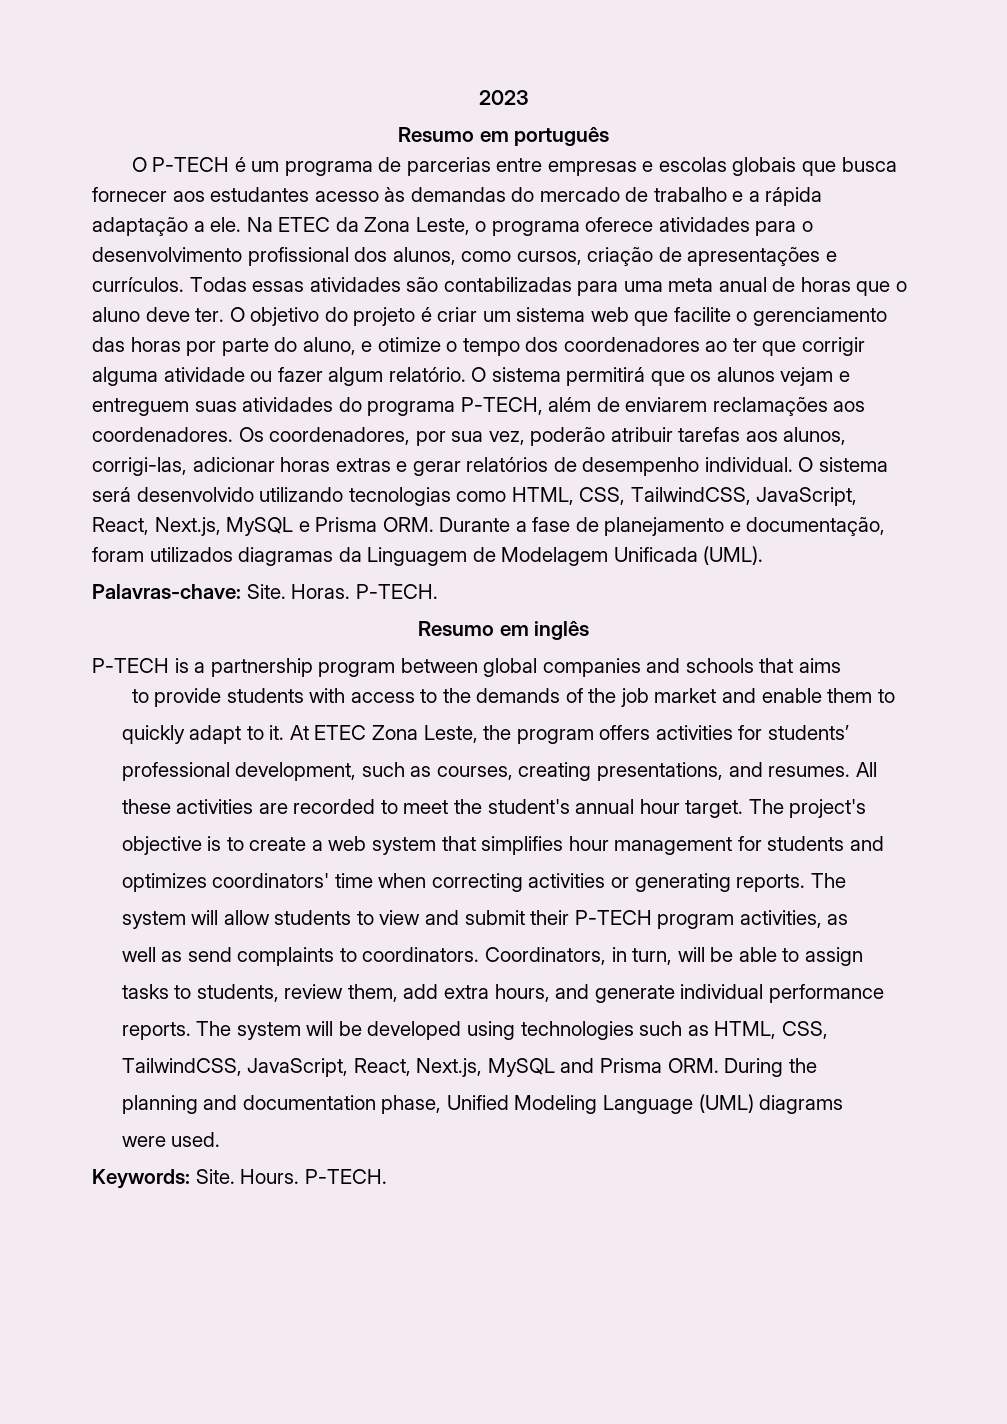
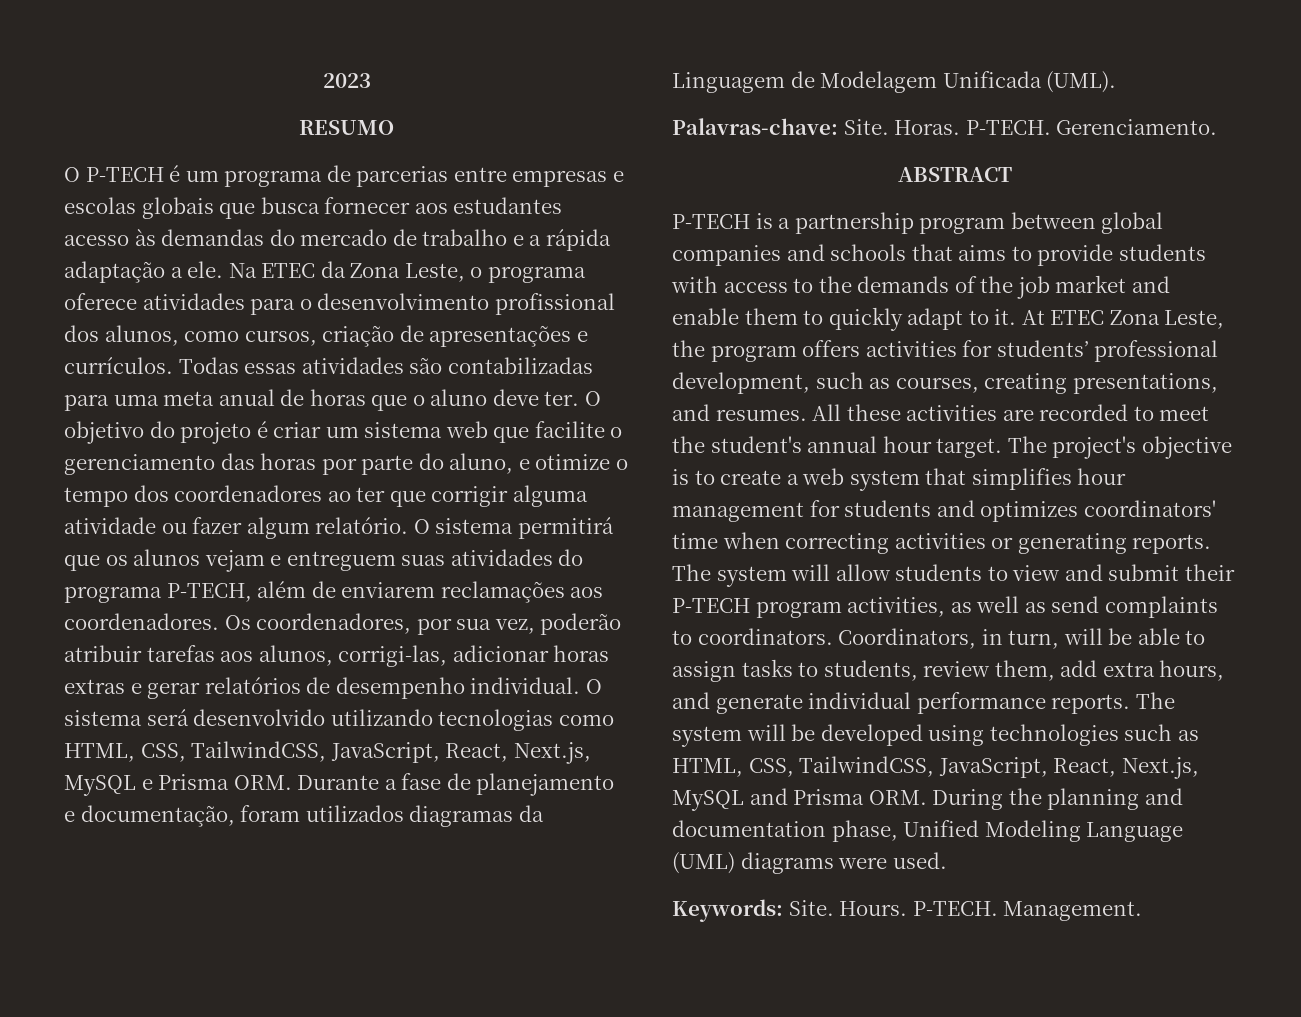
- Resumo em português
+ RESUMO
- Horas. P-TECH.
- Resumo em inglês
+ Horas. P-TECH. Gerenciamento.
+ ABSTRACT
- P-TECH is a partnership program between global companies and schools that aims
- to provide students with access to the demands of the job market and enable them to
- quickly adapt to it.
+ P-TECH is a partnership program between global companies and schools that aims to provide students with access to the demands of the job market and enable them to quickly adapt to it.
- At ETEC Zona Leste, the program offers activities for students’
- professional development, such as courses, creating presentations, and resumes.
+ At ETEC Zona Leste, the program offers activities for students’ professional development, such as courses, creating presentations, and resumes.
- All
- these activities are recorded to meet the student's annual hour target.
+ All these activities are recorded to meet the student's annual hour target.
- The project's
- objective is to create a web system that simplifies hour management for students and
- optimizes coordinators' time when correcting activities or generating reports. The
- system will allow students to view and submit their P-TECH program activities, as
- well as send complaints to coordinators.
+ The project's objective is to create a web system that simplifies hour management for students and optimizes coordinators' time when correcting activities or generating reports. The system will allow students to view and submit their P-TECH program activities, as well as send complaints to coordinators.
- Coordinators, in turn, will be able to assign
- tasks to students, review them, add extra hours, and generate individual performance
- reports.
+ Coordinators, in turn, will be able to assign tasks to students, review them, add extra hours, and generate individual performance reports.
- The system will be developed using technologies such as HTML, CSS,
- TailwindCSS, JavaScript, React, Next.js, MySQL and Prisma ORM. During the
- planning and documentation phase, Unified Modeling Language (UML) diagrams
- were used.
+ The system will be developed using technologies such as HTML, CSS, TailwindCSS, JavaScript, React, Next.js, MySQL and Prisma ORM. During the planning and documentation phase, Unified Modeling Language (UML) diagrams were used.
+ Management.

